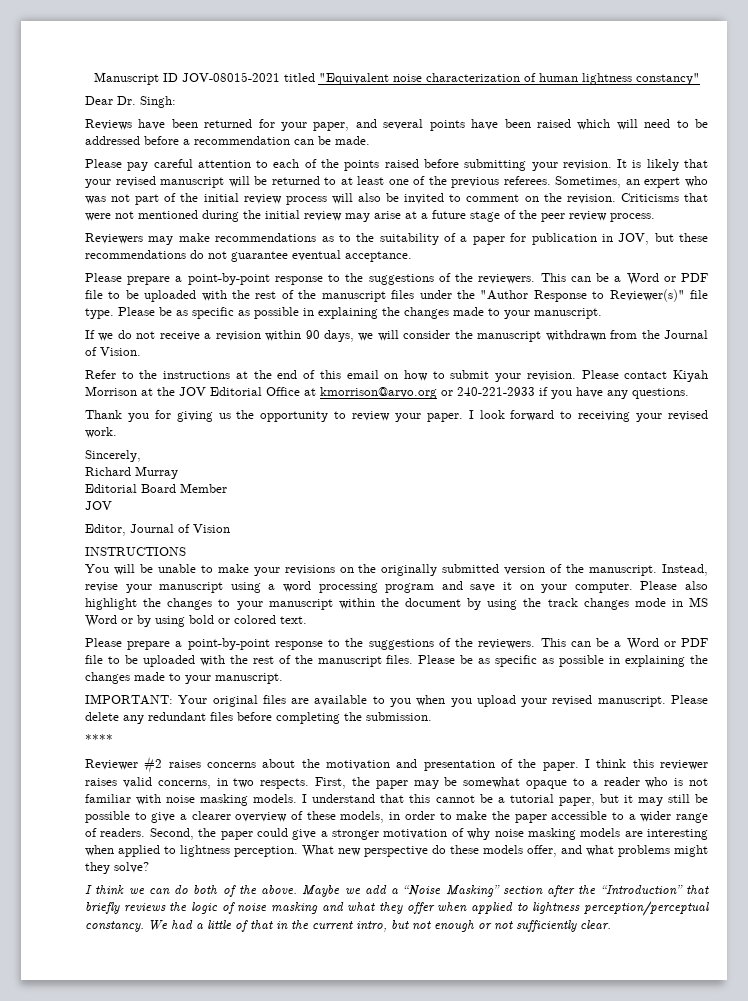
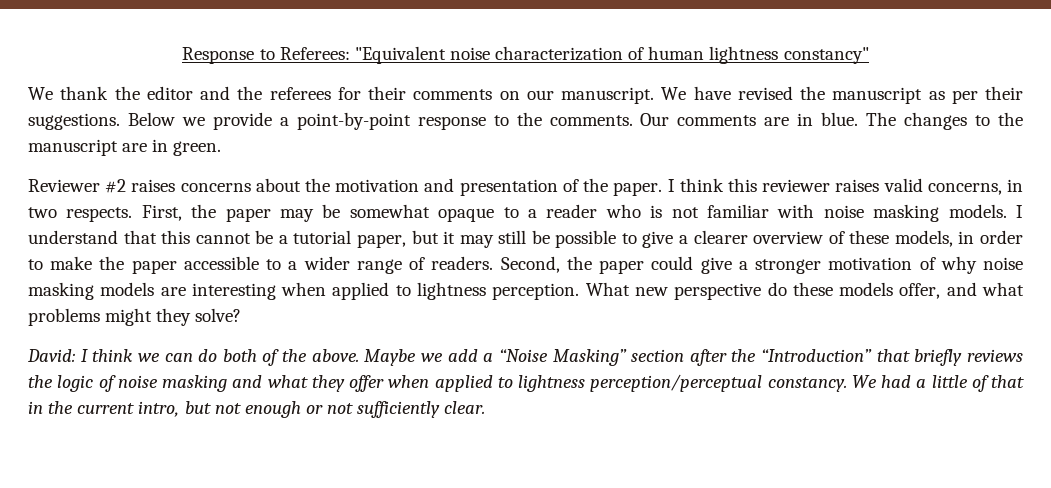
- Manuscript ID JOV-08015-2021 titled "Equivalent noise characterization of human lightness constancy"
+ Response to Referees: "Equivalent noise characterization of human lightness constancy"
- Dear Dr. Singh:
- Reviews have been returned for your paper, and several points have been raised which will need to be addressed before a recommendation can be made.
- Please pay careful attention to each of the points raised before submitting your revision. It is likely that your revised manuscript will be returned to at least one of the previous referees. Sometimes, an expert who was not part of the initial review process will also be invited to comment on the revision. Criticisms that were not mentioned during the initial review may arise at a future stage of the peer review process.
- Reviewers may make recommendations as to the suitability of a paper for publication in JOV, but these recommendations do not guarantee eventual acceptance.
- Please prepare a point-by-point response to the suggestions of the reviewers. This can be a Word or PDF file to be uploaded with the rest of the manuscript files under the "Author Response to Reviewer(s)" file type. Please be as specific as possible in explaining the changes made to your manuscript.
- If we do not receive a revision within 90 days, we will consider the manuscript withdrawn from the Journal of Vision.
- Refer to the instructions at the end of this email on how to submit your revision. Please contact Kiyah Morrison at the JOV Editorial Office at kmorrison@arvo.org or 240-221-2933 if you have any questions.
- Thank you for giving us the opportunity to review your paper. I look forward to receiving your revised work.
- Sincerely,
- Richard Murray
- Editorial Board Member
- JOV
- Editor, Journal of Vision
- INSTRUCTIONS
- You will be unable to make your revisions on the originally submitted version of the manuscript. Instead, revise your manuscript using a word processing program and save it on your computer. Please also highlight the changes to your manuscript within the document by using the track changes mode in MS Word or by using bold or colored text.
- Please prepare a point-by-point response to the suggestions of the reviewers. This can be a Word or PDF file to be uploaded with the rest of the manuscript files. Please be as specific as possible in explaining the changes made to your manuscript.
- IMPORTANT: Your original files are available to you when you upload your revised manuscript. Please delete any redundant files before completing the submission.
- ****
+ We thank the editor and the referees for their comments on our manuscript. We have revised the manuscript as per their suggestions. Below we provide a point-by-point response to the comments. Our comments are in blue. The changes to the manuscript are in green.
- I think we can do both of the above.
+ David: I think we can do both of the above.

